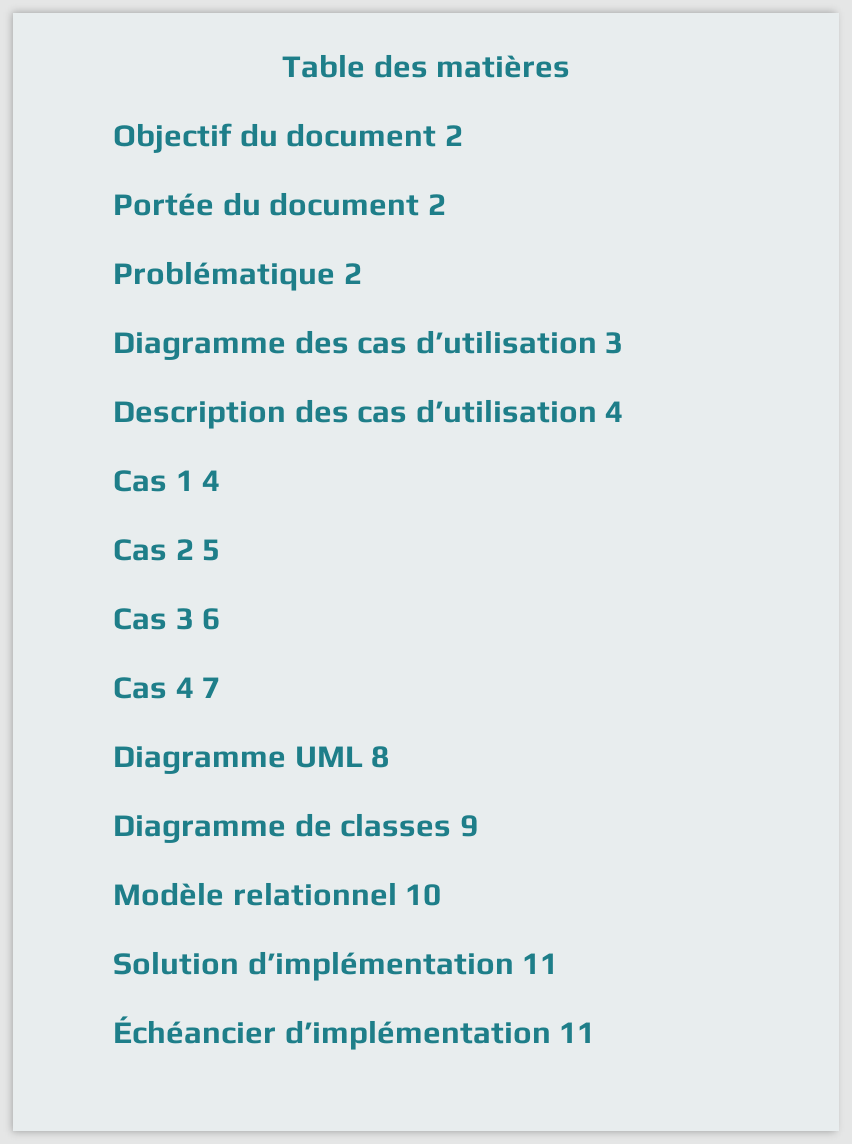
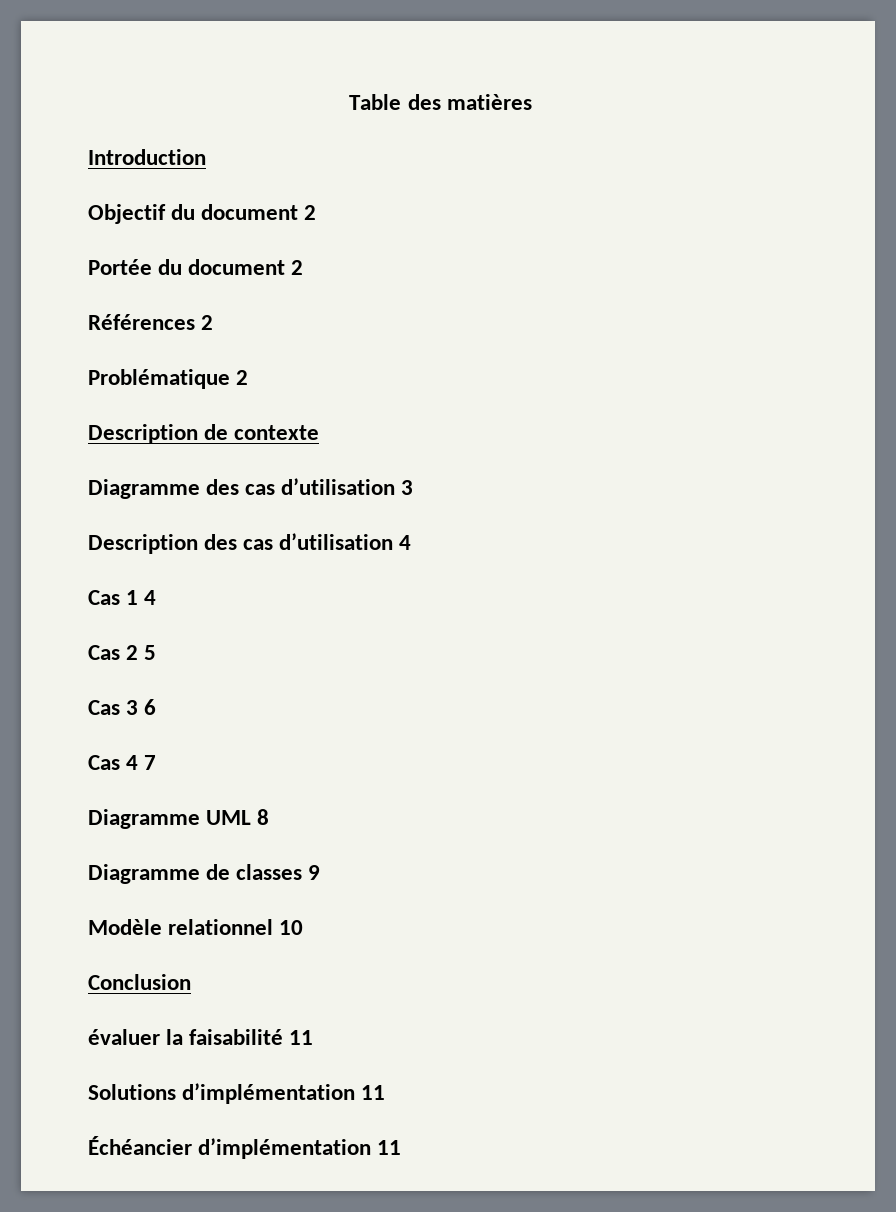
+ Introduction
+ Références 2
+ Description de contexte
- Solution d’implémentation 11
+ Conclusion
+ évaluer la faisabilité 11
+ Solutions d’implémentation 11

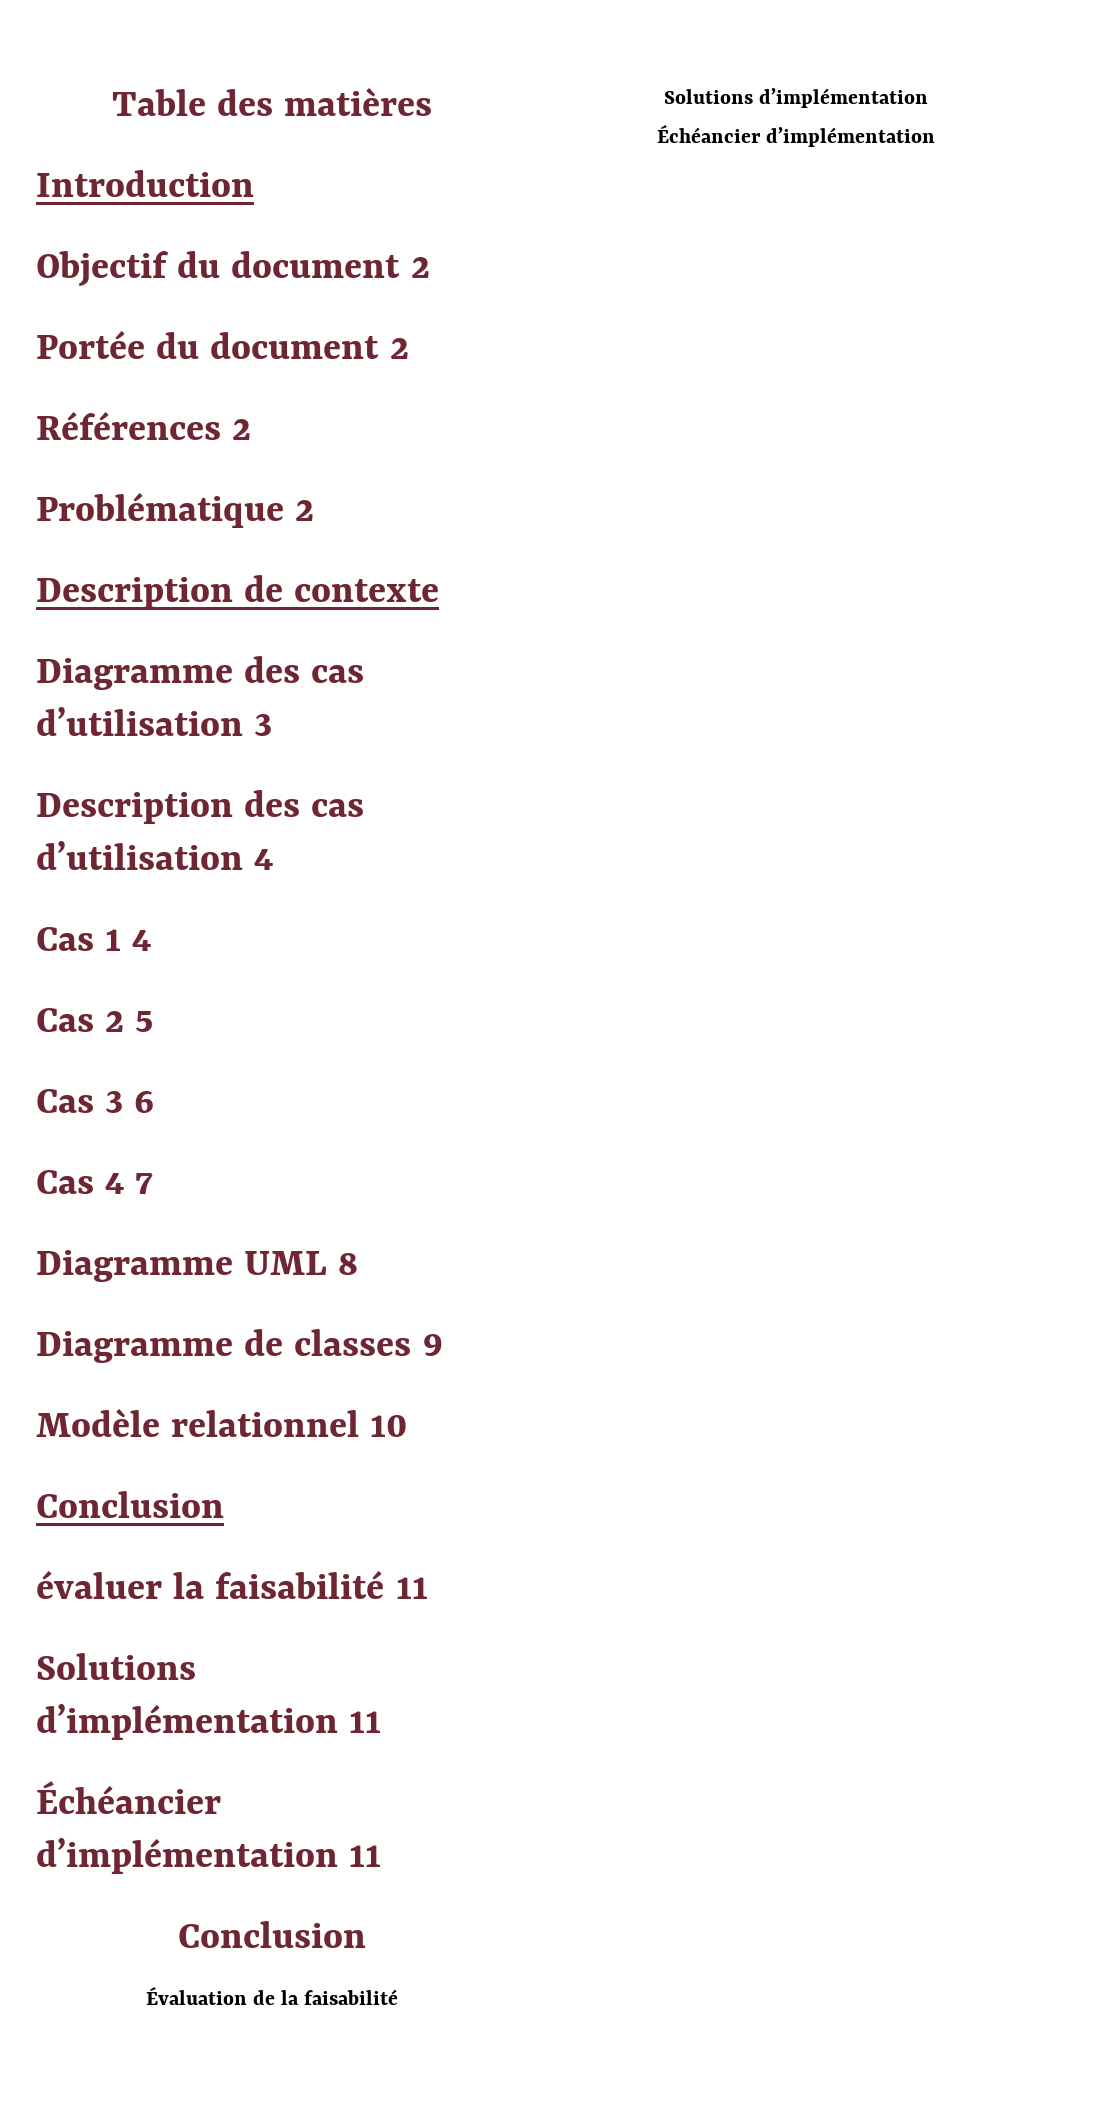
  Échéancier d’implémentation 11
+ Conclusion
+ Évaluation de la faisabilité
+ Solutions d’implémentation
+ Échéancier d’implémentation

